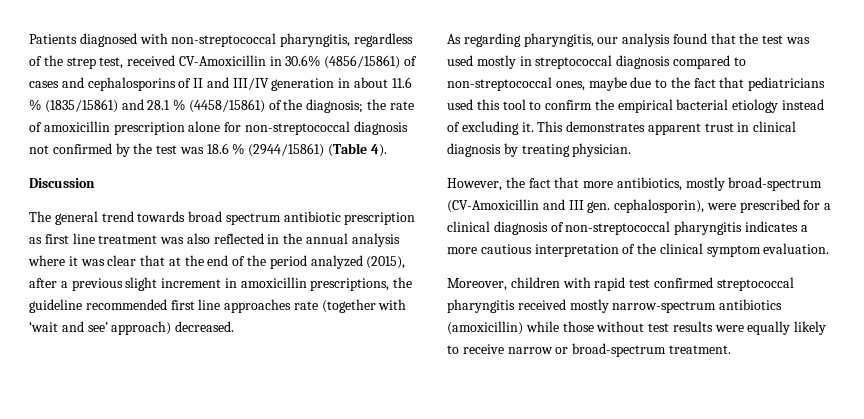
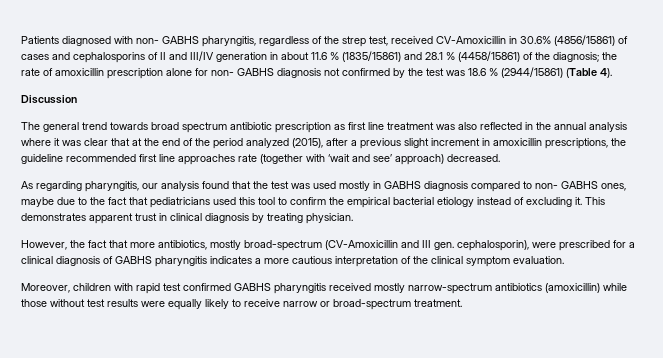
- Patients diagnosed with non-streptococcal pharyngitis, regardless of the strep test, received CV-Amoxicillin in 30.6% (4856/15861) of cases and cephalosporins of II and III/IV generation in about 11.6 % (1835/15861) and 28.1 % (4458/15861) of the diagnosis; the rate of amoxicillin prescription alone for non-streptococcal diagnosis not confirmed by the test was 18.6 % (2944/15861) (Table 4).
+ Patients diagnosed with non- GABHS pharyngitis, regardless of the strep test, received CV-Amoxicillin in 30.6% (4856/15861) of cases and cephalosporins of II and III/IV generation in about 11.6 % (1835/15861) and 28.1 % (4458/15861) of the diagnosis; the rate of amoxicillin prescription alone for non- GABHS diagnosis not confirmed by the test was 18.6 % (2944/15861) (Table 4).
- As regarding pharyngitis, our analysis found that the test was used mostly in streptococcal diagnosis compared to non-streptococcal ones, maybe due to the fact that pediatricians used this tool to confirm the empirical bacterial etiology instead of excluding it.
+ As regarding pharyngitis, our analysis found that the test was used mostly in GABHS diagnosis compared to non- GABHS ones, maybe due to the fact that pediatricians used this tool to confirm the empirical bacterial etiology instead of excluding it.
- However, the fact that more antibiotics, mostly broad-spectrum (CV-Amoxicillin and III gen. cephalosporin), were prescribed for a clinical diagnosis of non-streptococcal pharyngitis indicates a more cautious interpretation of the clinical symptom evaluation.
+ However, the fact that more antibiotics, mostly broad-spectrum (CV-Amoxicillin and III gen. cephalosporin), were prescribed for a clinical diagnosis of GABHS pharyngitis indicates a more cautious interpretation of the clinical symptom evaluation.
- Moreover, children with rapid test confirmed streptococcal pharyngitis received mostly narrow-spectrum antibiotics (amoxicillin) while those without test results were equally likely to receive narrow or broad-spectrum treatment.
+ Moreover, children with rapid test confirmed GABHS pharyngitis received mostly narrow-spectrum antibiotics (amoxicillin) while those without test results were equally likely to receive narrow or broad-spectrum treatment.

